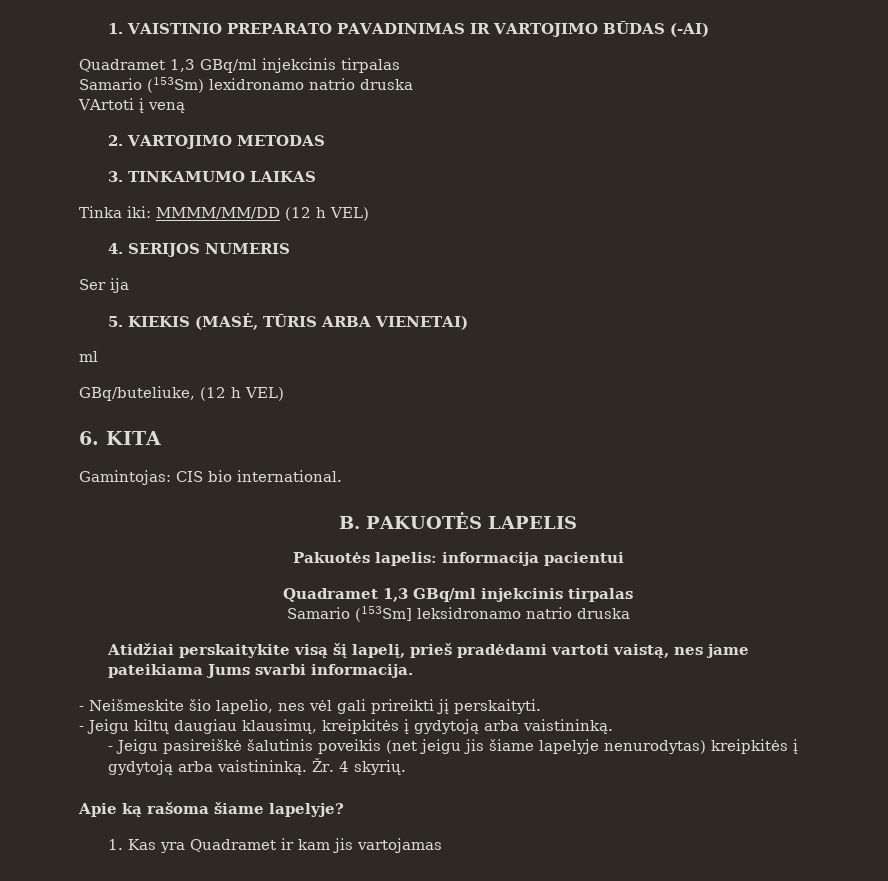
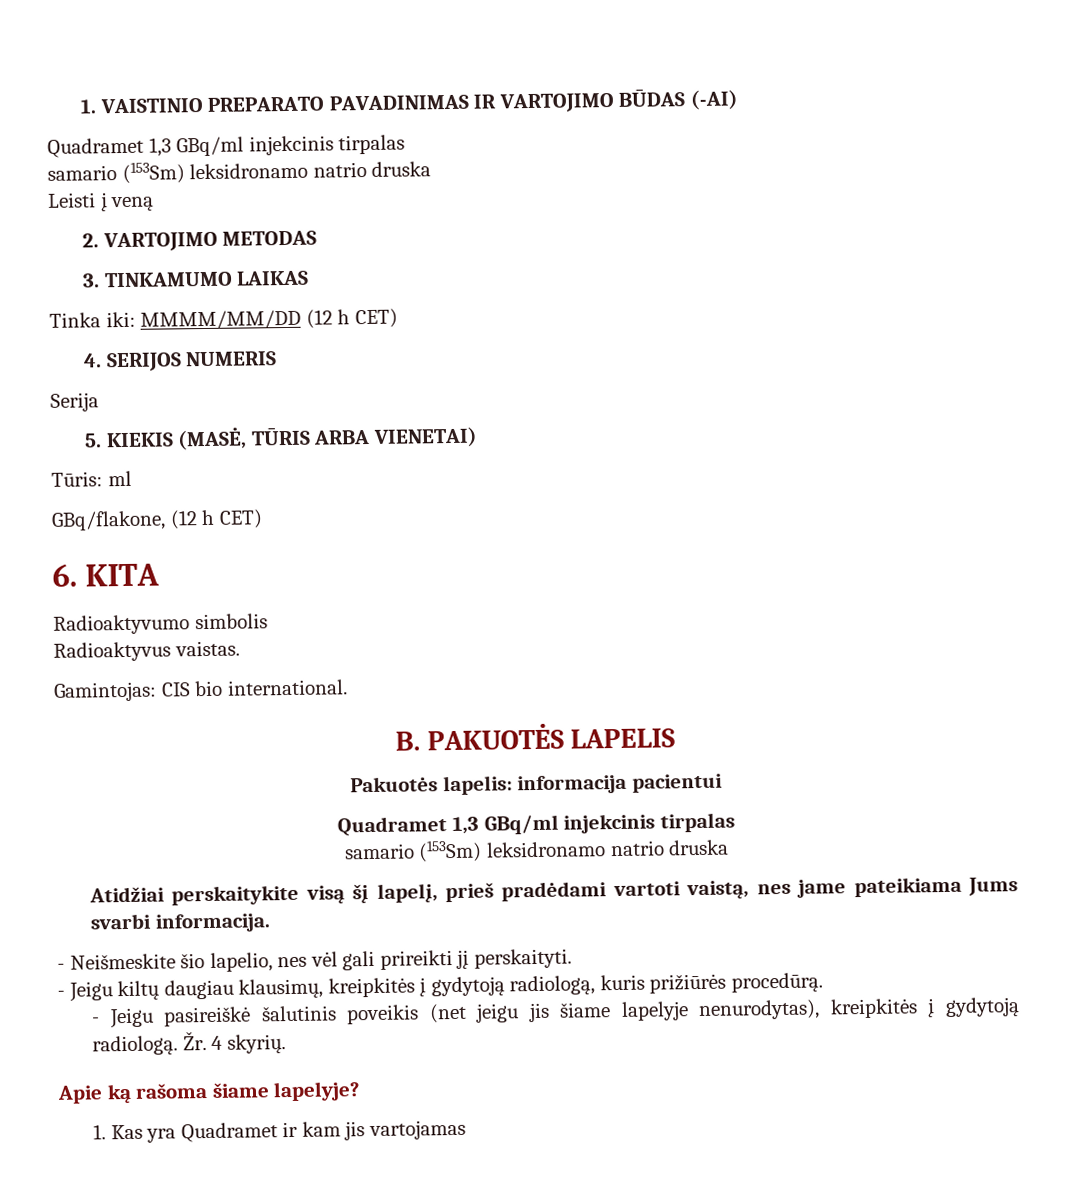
  1. VAISTINIO PREPARATO PAVADINIMAS IR VARTOJIMO BŪDAS (-AI)
  Quadramet 1,3 GBq/ml injekcinis tirpalas
- Samario (153Sm) lexidronamo natrio druska
- VArtoti į veną
+ samario (153Sm) leksidronamo natrio druska
+ Leisti į veną
- Tinka iki: MMMM/MM/DD (12 h VEL)
+ Tinka iki: MMMM/MM/DD (12 h CET)
- Ser ija
+ Serija
- ml
+ Tūris: ml
- GBq/buteliuke, (12 h VEL)
+ GBq/flakone, (12 h CET)
+ Radioaktyvumo simbolis
+ Radioaktyvus vaistas.
  Pakuotės lapelis: informacija pacientui
  Quadramet 1,3 GBq/ml injekcinis tirpalas
- Samario (153Sm] leksidronamo natrio druska
+ samario (153Sm) leksidronamo natrio druska
- - Jeigu kiltų daugiau klausimų, kreipkitės į gydytoją arba vaistininką.
+ - Jeigu kiltų daugiau klausimų, kreipkitės į gydytoją radiologą, kuris prižiūrės procedūrą.
- - Jeigu pasireiškė šalutinis poveikis (net jeigu jis šiame lapelyje nenurodytas) kreipkitės į gydytoją arba vaistininką.
+ - Jeigu pasireiškė šalutinis poveikis (net jeigu jis šiame lapelyje nenurodytas), kreipkitės į gydytoją radiologą.

